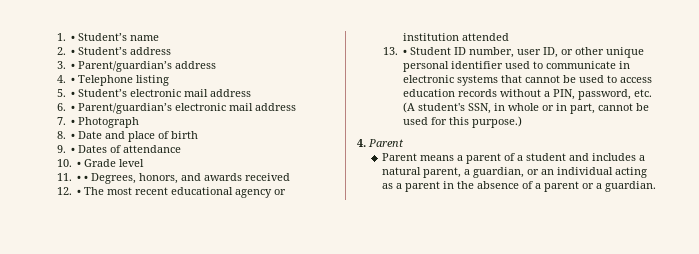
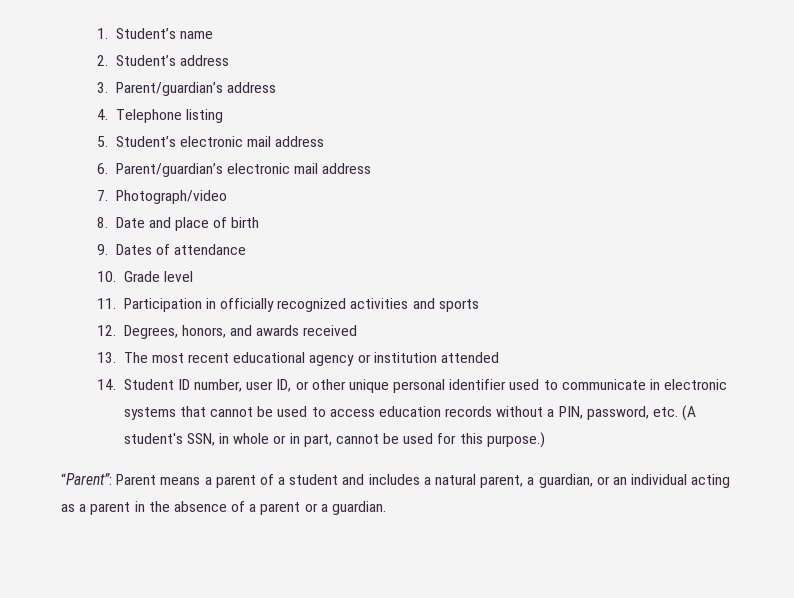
- 1. • Student’s name
+ 1. Student’s name
- 2. • Student’s address
+ 2. Student’s address
- 3. • Parent/guardian’s address
+ 3. Parent/guardian’s address
- 4. • Telephone listing
+ 4. Telephone listing
- 5. • Student’s electronic mail address
+ 5. Student’s electronic mail address
- 6. • Parent/guardian’s electronic mail address
+ 6. Parent/guardian’s electronic mail address
- 7. • Photograph
+ 7. Photograph/video
- 8. • Date and place of birth
+ 8. Date and place of birth
- 9. • Dates of attendance
+ 9. Dates of attendance
- 10. • Grade level
+ 10. Grade level
- 11. • • Degrees, honors, and awards received
+ 11. Participation in officially recognized activities and sports
+ 12. Degrees, honors, and awards received
- 12. • The most recent educational agency or institution attended
+ 13. The most recent educational agency or institution attended
- 13. • Student ID number, user ID, or other unique personal identifier used to communicate in electronic systems that cannot be used to access education records without a PIN, password, etc. (A student's SSN, in whole or in part, cannot be used for this purpose.)
+ 14. Student ID number, user ID, or other unique personal identifier used to communicate in electronic systems that cannot be used to access education records without a PIN, password, etc. (A student's SSN, in whole or in part, cannot be used for this purpose.)
- 4. Parent
- Parent means a parent of a student and includes a natural parent, a guardian, or an individual acting as a parent in the absence of a parent or a guardian.
+ “Parent”: Parent means a parent of a student and includes a natural parent, a guardian, or an individual acting as a parent in the absence of a parent or a guardian.

